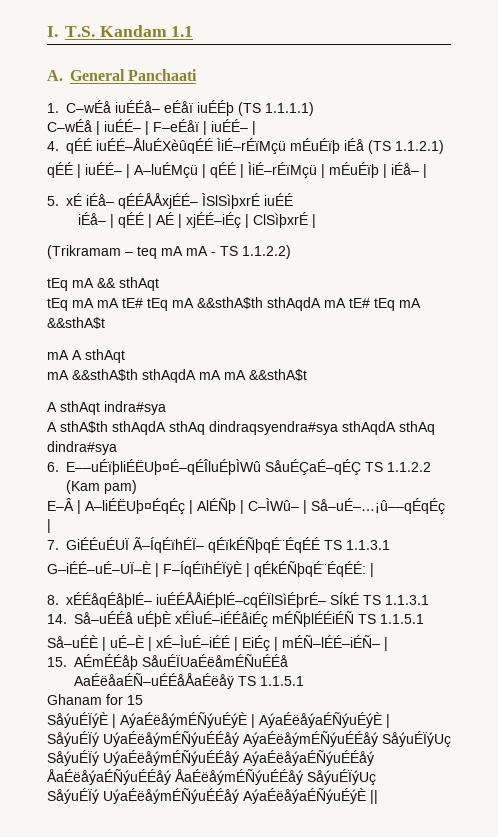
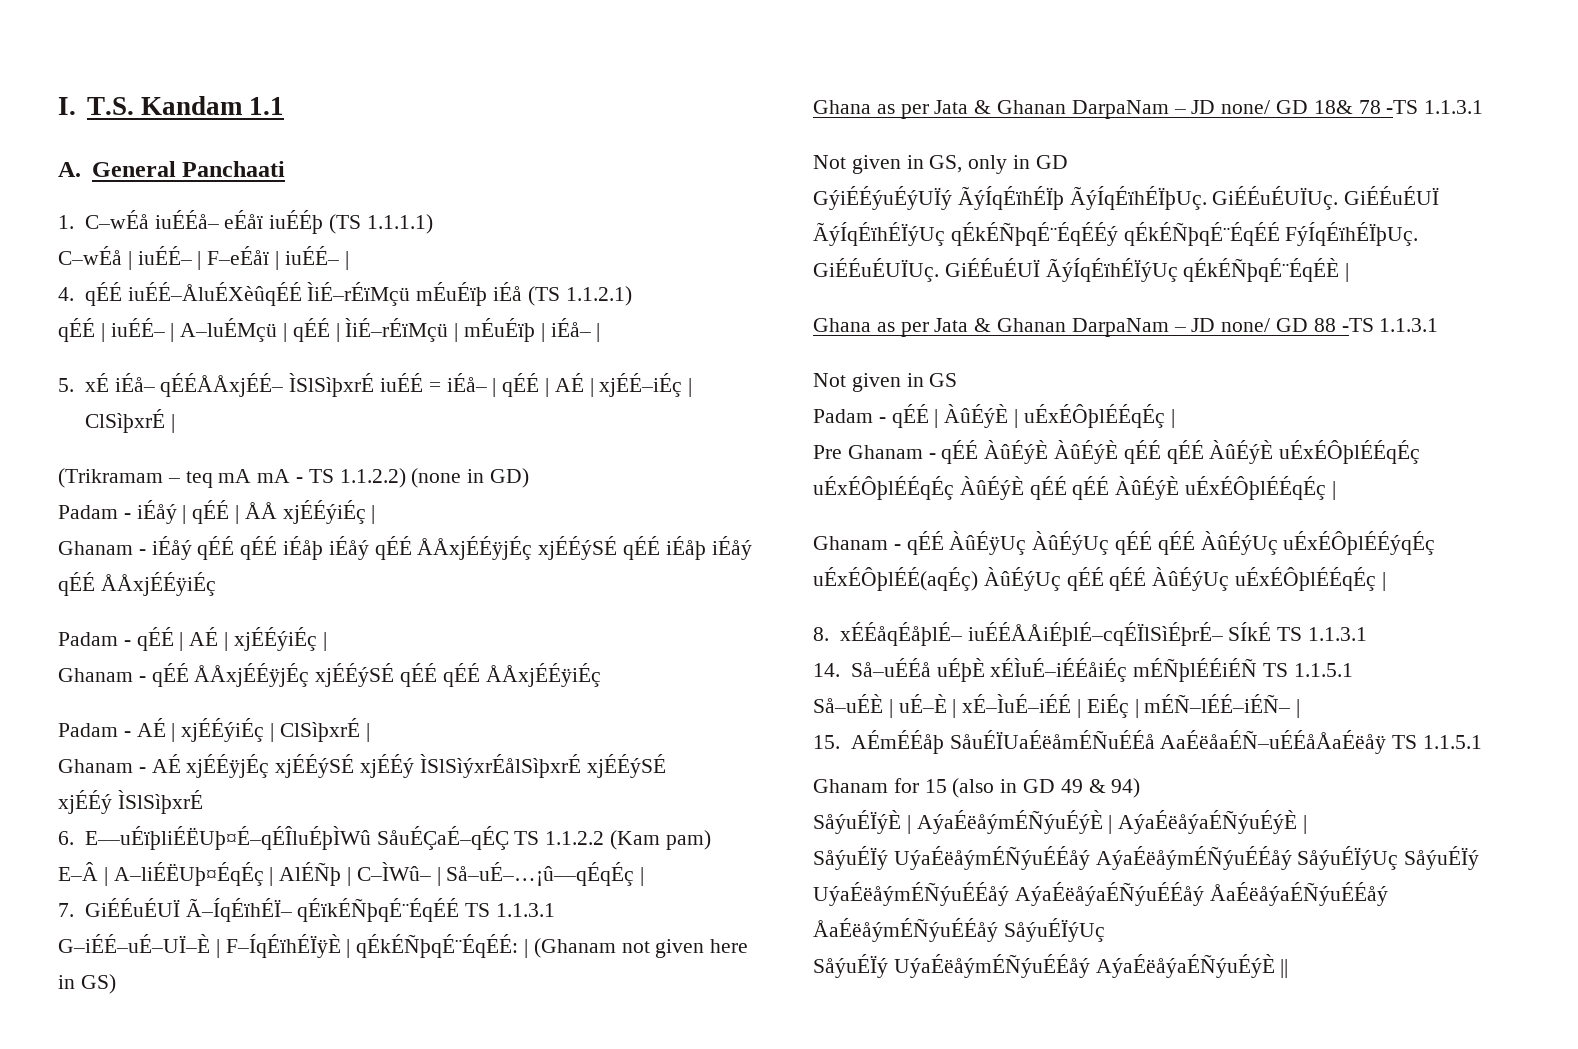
- 5. xÉ iÉå– qÉÉÅÅxjÉÉ– ÌSlSìþxrÉ iuÉÉ
- iÉå– | qÉÉ | AÉ | xjÉÉ–iÉç | ClSìþxrÉ |
+ 5. xÉ iÉå– qÉÉÅÅxjÉÉ– ÌSlSìþxrÉ iuÉÉ = iÉå– | qÉÉ | AÉ | xjÉÉ–iÉç | ClSìþxrÉ |
- (Trikramam – teq mA mA - TS 1.1.2.2)
- tEq mA && sthAqt
- tEq mA mA tE# tEq mA &&sthA$th sthAqdA mA tE# tEq mA &&sthA$t
- mA A sthAqt
- mA &&sthA$th sthAqdA mA mA &&sthA$t
- A sthAqt indra#sya
- A sthA$th sthAqdA sthAq dindraqsyendra#sya sthAqdA sthAq dindra#sya
+ (Trikramam – teq mA mA - TS 1.1.2.2) (none in GD)
+ Padam - iÉåý | qÉÉ | ÅÅ xjÉÉýiÉç |
+ Ghanam - iÉåý qÉÉ qÉÉ iÉåþ iÉåý qÉÉ ÅÅxjÉÉÿjÉç xjÉÉýSÉ qÉÉ iÉåþ iÉåý qÉÉ ÅÅxjÉÉÿiÉç
+ Padam - qÉÉ | AÉ | xjÉÉýiÉç |
+ Ghanam - qÉÉ ÅÅxjÉÉÿjÉç xjÉÉýSÉ qÉÉ qÉÉ ÅÅxjÉÉÿiÉç
+ Padam - AÉ | xjÉÉýiÉç | ClSìþxrÉ |
+ Ghanam - AÉ xjÉÉÿjÉç xjÉÉýSÉ xjÉÉý ÌSlSìýxrÉålSìþxrÉ xjÉÉýSÉ
+ xjÉÉý ÌSlSìþxrÉ
- G–iÉÉ–uÉ–UÏ–È | F–ÍqÉïhÉÏÿÈ | qÉkÉÑþqÉ¨ÉqÉÉ: |
+ G–iÉÉ–uÉ–UÏ–È | F–ÍqÉïhÉÏÿÈ | qÉkÉÑþqÉ¨ÉqÉÉ: | (Ghanam not given here in GS)
+ Ghana as per Jata & Ghanan DarpaNam – JD none/ GD 18& 78 -TS 1.1.3.1
+ Not given in GS, only in GD
+ GýiÉÉýuÉýUÏý ÃýÍqÉïhÉÏþ ÃýÍqÉïhÉÏþUç. GiÉÉuÉUÏUç. GiÉÉuÉUÏ ÃýÍqÉïhÉÏýUç qÉkÉÑþqÉ¨ÉqÉÉý qÉkÉÑþqÉ¨ÉqÉÉ FýÍqÉïhÉÏþUç. GiÉÉuÉUÏUç. GiÉÉuÉUÏ ÃýÍqÉïhÉÏýUç qÉkÉÑþqÉ¨ÉqÉÈ |
+ Ghana as per Jata & Ghanan DarpaNam – JD none/ GD 88 -TS 1.1.3.1
+ Not given in GS
+ Padam - qÉÉ | ÀûÉýÈ | uÉxÉÔþlÉÉqÉç |
+ Pre Ghanam - qÉÉ ÀûÉýÈ ÀûÉýÈ qÉÉ qÉÉ ÀûÉýÈ uÉxÉÔþlÉÉqÉç uÉxÉÔþlÉÉqÉç ÀûÉýÈ qÉÉ qÉÉ ÀûÉýÈ uÉxÉÔþlÉÉqÉç |
+ Ghanam - qÉÉ ÀûÉÿUç ÀûÉýUç qÉÉ qÉÉ ÀûÉýUç uÉxÉÔþlÉÉýqÉç uÉxÉÔþlÉÉ(aqÉç) ÀûÉýUç qÉÉ qÉÉ ÀûÉýUç uÉxÉÔþlÉÉqÉç |
- Ghanam for 15
+ Ghanam for 15 (also in GD 49 & 94)

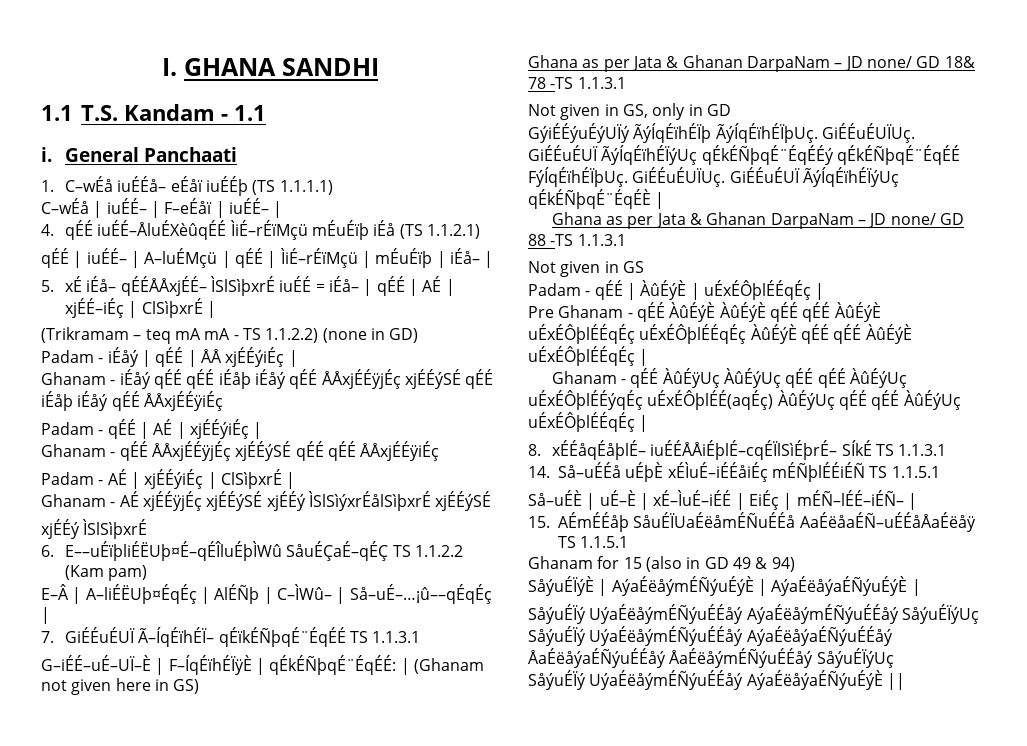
- I. T.S. Kandam 1.1
+ I. GHANA SANDHI
+ 1.1 T.S. Kandam - 1.1
- A. General Panchaati
+ i. General Panchaati

